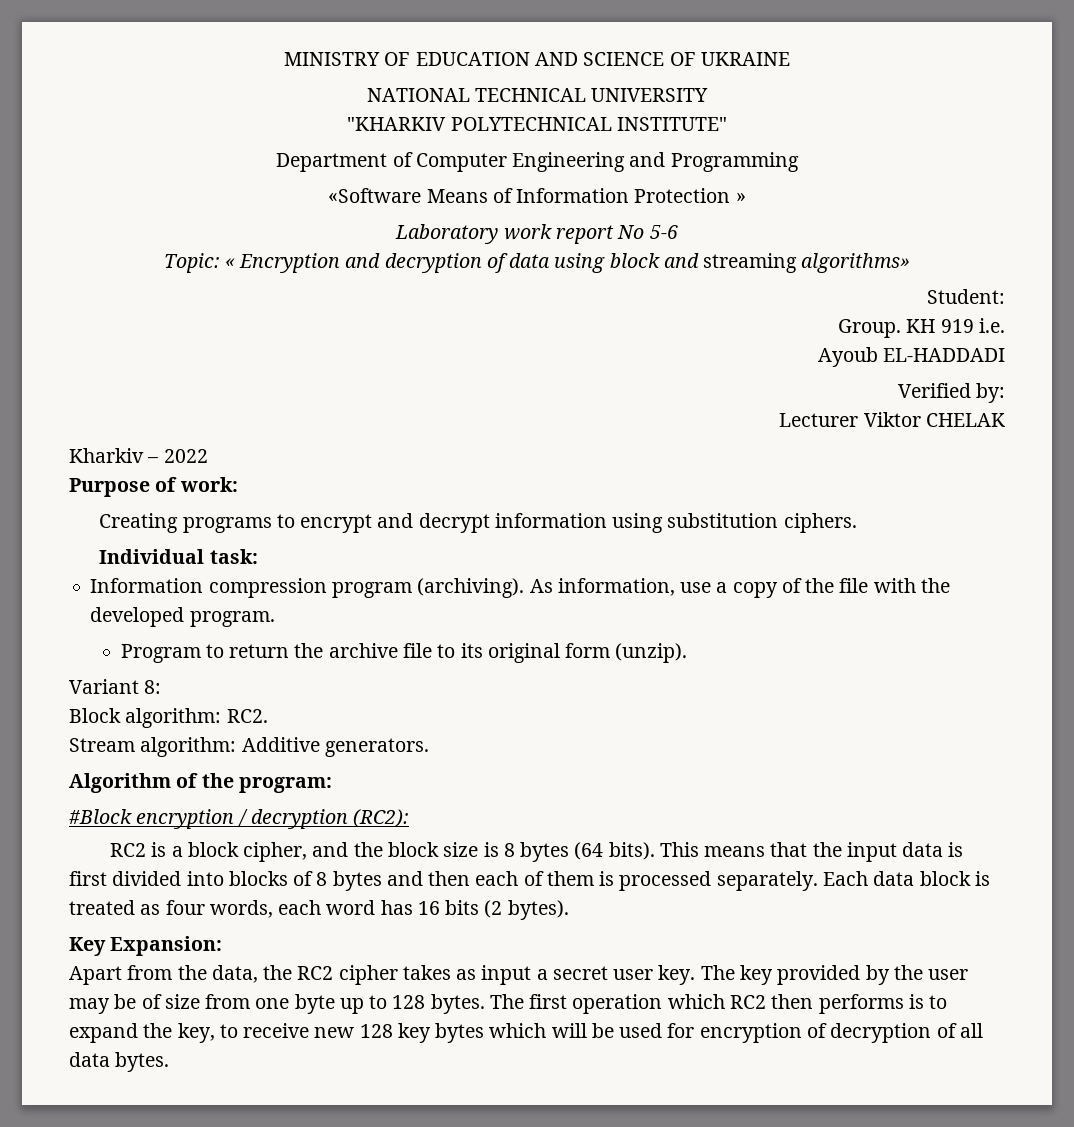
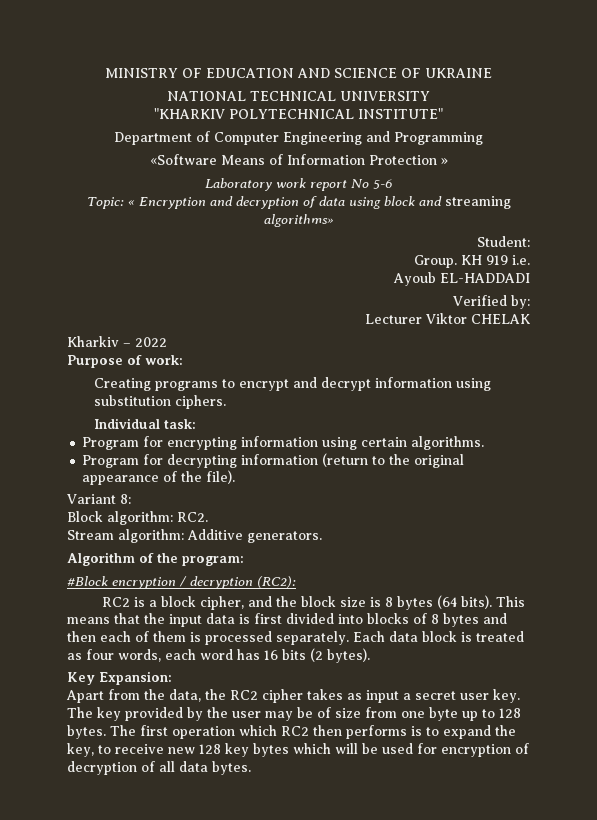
- Information compression program (archiving). As information, use a copy of the file with the developed program.
- Program to return the archive file to its original form (unzip).
+ Program for encrypting information using certain algorithms.
+ Program for decrypting information (return to the original appearance of the file).

